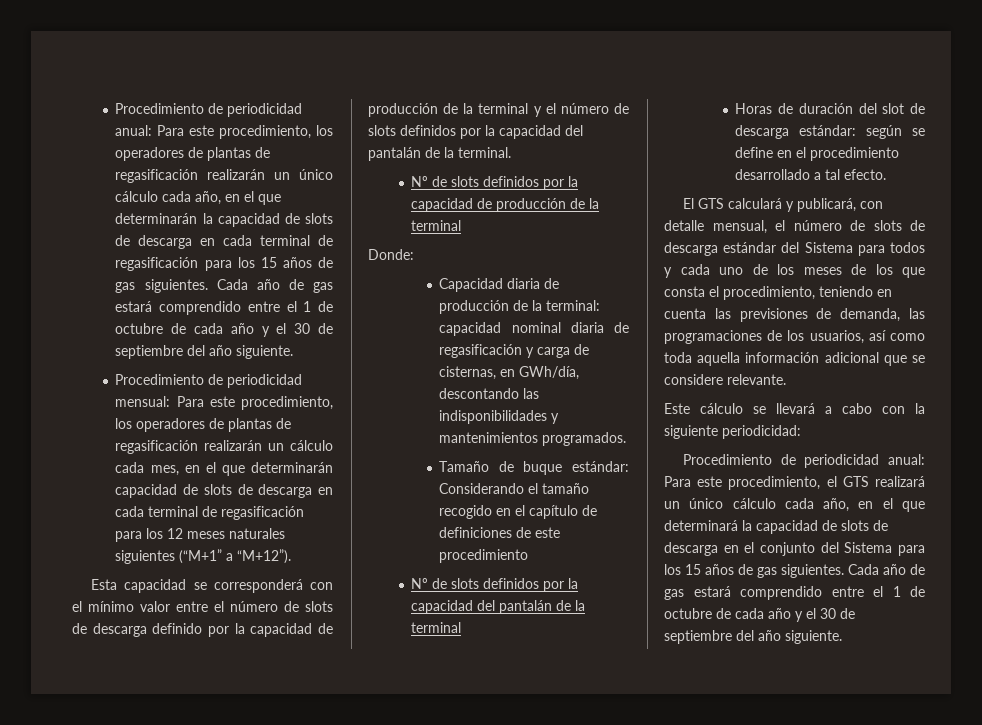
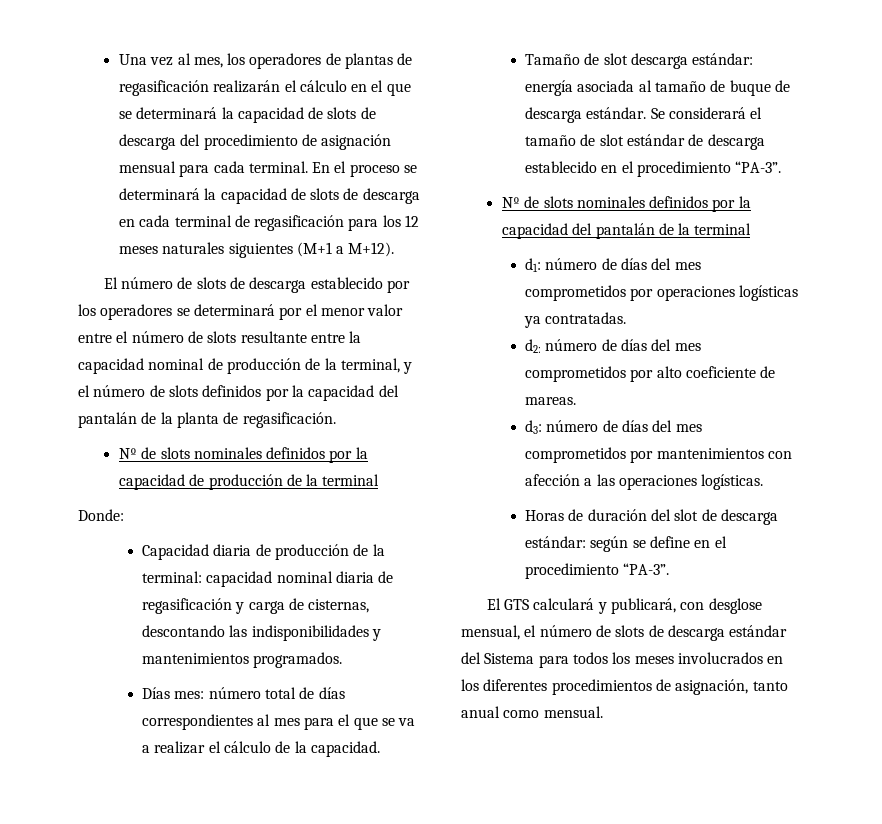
- Procedimiento de periodicidad anual: Para este procedimiento, los operadores de plantas de regasificación realizarán un único cálculo cada año, en el que determinarán la capacidad de slots de descarga en cada terminal de regasificación para los 15 años de gas siguientes. Cada año de gas estará comprendido entre el 1 de octubre de cada año y el 30 de septiembre del año siguiente.
- Procedimiento de periodicidad mensual: Para este procedimiento, los operadores de plantas de regasificación realizarán un cálculo cada mes, en el que determinarán capacidad de slots de descarga en cada terminal de regasificación para los 12 meses naturales siguientes (“M+1” a “M+12”).
- Esta capacidad se corresponderá con el mínimo valor entre el número de slots de descarga definido por la capacidad de producción de la terminal y el número de slots definidos por la capacidad del pantalán de la terminal.
- Nº de slots definidos por la capacidad de producción de la terminal
+ Una vez al mes, los operadores de plantas de regasificación realizarán el cálculo en el que se determinará la capacidad de slots de descarga del procedimiento de asignación mensual para cada terminal. En el proceso se determinará la capacidad de slots de descarga en cada terminal de regasificación para los 12 meses naturales siguientes (M+1 a M+12).
+ El número de slots de descarga establecido por los operadores se determinará por el menor valor entre el número de slots resultante entre la capacidad nominal de producción de la terminal, y el número de slots definidos por la capacidad del pantalán de la planta de regasificación.
+ Nº de slots nominales definidos por la capacidad de producción de la terminal
- Capacidad diaria de producción de la terminal: capacidad nominal diaria de regasificación y carga de cisternas, en GWh/día, descontando las indisponibilidades y mantenimientos programados.
+ Capacidad diaria de producción de la terminal: capacidad nominal diaria de regasificación y carga de cisternas, descontando las indisponibilidades y mantenimientos programados.
- Tamaño de buque estándar: Considerando el tamaño recogido en el capítulo de definiciones de este procedimiento
- Nº de slots definidos por la capacidad del pantalán de la terminal
+ Días mes: número total de días correspondientes al mes para el que se va a realizar el cálculo de la capacidad.
+ Tamaño de slot descarga estándar: energía asociada al tamaño de buque de descarga estándar. Se considerará el tamaño de slot estándar de descarga establecido en el procedimiento “PA-3”.
+ Nº de slots nominales definidos por la capacidad del pantalán de la terminal
+ d1: número de días del mes comprometidos por operaciones logísticas ya contratadas.
+ d2: número de días del mes comprometidos por alto coeficiente de mareas.
+ d3: número de días del mes comprometidos por mantenimientos con afección a las operaciones logísticas.
- Horas de duración del slot de descarga estándar: según se define en el procedimiento desarrollado a tal efecto.
+ Horas de duración del slot de descarga estándar: según se define en el procedimiento “PA-3”.
- El GTS calculará y publicará, con detalle mensual, el número de slots de descarga estándar del Sistema para todos y cada uno de los meses de los que consta el procedimiento, teniendo en cuenta las previsiones de demanda, las programaciones de los usuarios, así como toda aquella información adicional que se considere relevante.
- Este cálculo se llevará a cabo con la siguiente periodicidad:
- Procedimiento de periodicidad anual: Para este procedimiento, el GTS realizará un único cálculo cada año, en el que determinará la capacidad de slots de descarga en el conjunto del Sistema para los 15 años de gas siguientes. Cada año de gas estará comprendido entre el 1 de octubre de cada año y el 30 de septiembre del año siguiente.
+ El GTS calculará y publicará, con desglose mensual, el número de slots de descarga estándar del Sistema para todos los meses involucrados en los diferentes procedimientos de asignación, tanto anual como mensual.

